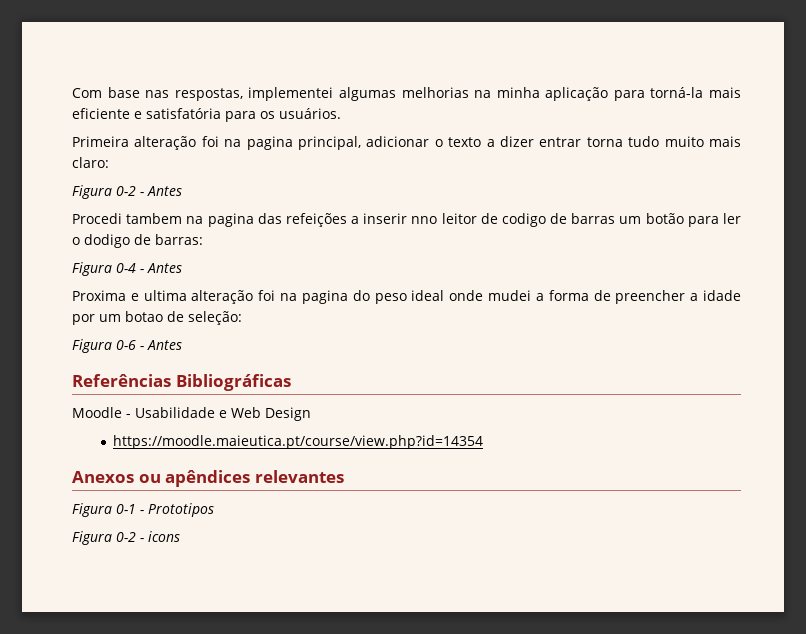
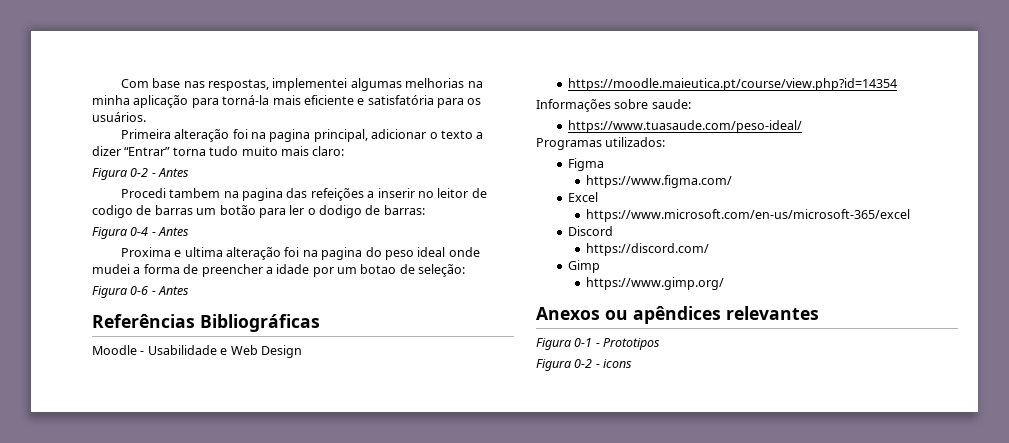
- Primeira alteração foi na pagina principal, adicionar o texto a dizer entrar torna tudo muito mais claro:
+ Primeira alteração foi na pagina principal, adicionar o texto a dizer “Entrar” torna tudo muito mais claro:
- Procedi tambem na pagina das refeições a inserir nno leitor de codigo de barras um botão para ler o dodigo de barras:
+ Procedi tambem na pagina das refeições a inserir no leitor de codigo de barras um botão para ler o dodigo de barras:
+ Informações sobre saude:
+ https://www.tuasaude.com/peso-ideal/
+ Programas utilizados:
+ Figma
+ https://www.figma.com/
+ Excel
+ https://www.microsoft.com/en-us/microsoft-365/excel
+ Discord
+ https://discord.com/
+ Gimp
+ https://www.gimp.org/

